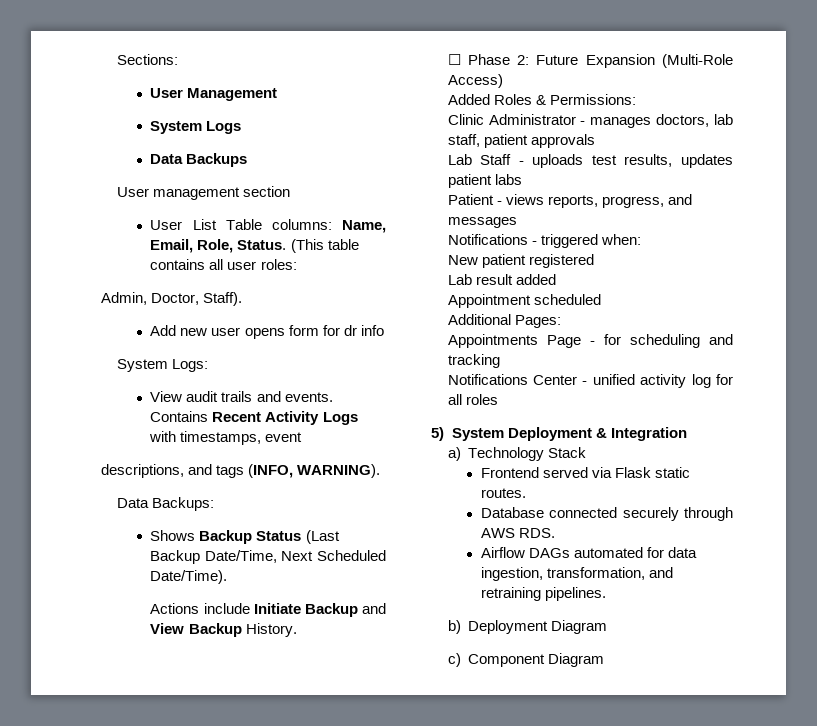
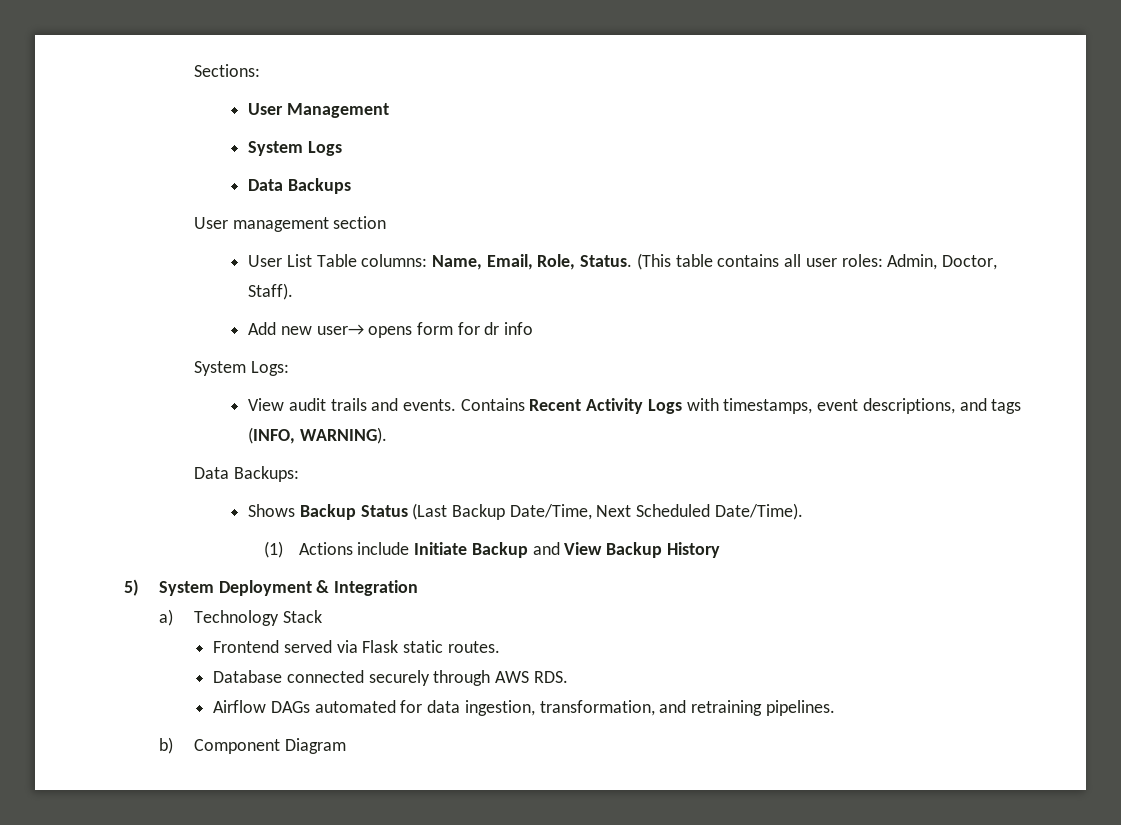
- (This table contains all user roles:
- Admin, Doctor, Staff).
+ (This table contains all user roles: Admin, Doctor, Staff).
- Add new user opens form for dr info
+ Add new user→ opens form for dr info
- Contains Recent Activity Logs with timestamps, event
- descriptions, and tags (INFO, WARNING).
+ Contains Recent Activity Logs with timestamps, event descriptions, and tags (INFO, WARNING).
- Actions include Initiate Backup and View Backup History.
- ☐ Phase 2: Future Expansion (Multi-Role Access)
- Added Roles & Permissions:
- Clinic Administrator - manages doctors, lab staff, patient approvals
- Lab Staff - uploads test results, updates patient labs
- Patient - views reports, progress, and messages
- Notifications - triggered when:
- New patient registered
- Lab result added
- Appointment scheduled
- Additional Pages:
- Appointments Page - for scheduling and tracking
- Notifications Center - unified activity log for all roles
+ (1) Actions include Initiate Backup and View Backup History
- b) Deployment Diagram
- c) Component Diagram
+ b) Component Diagram

